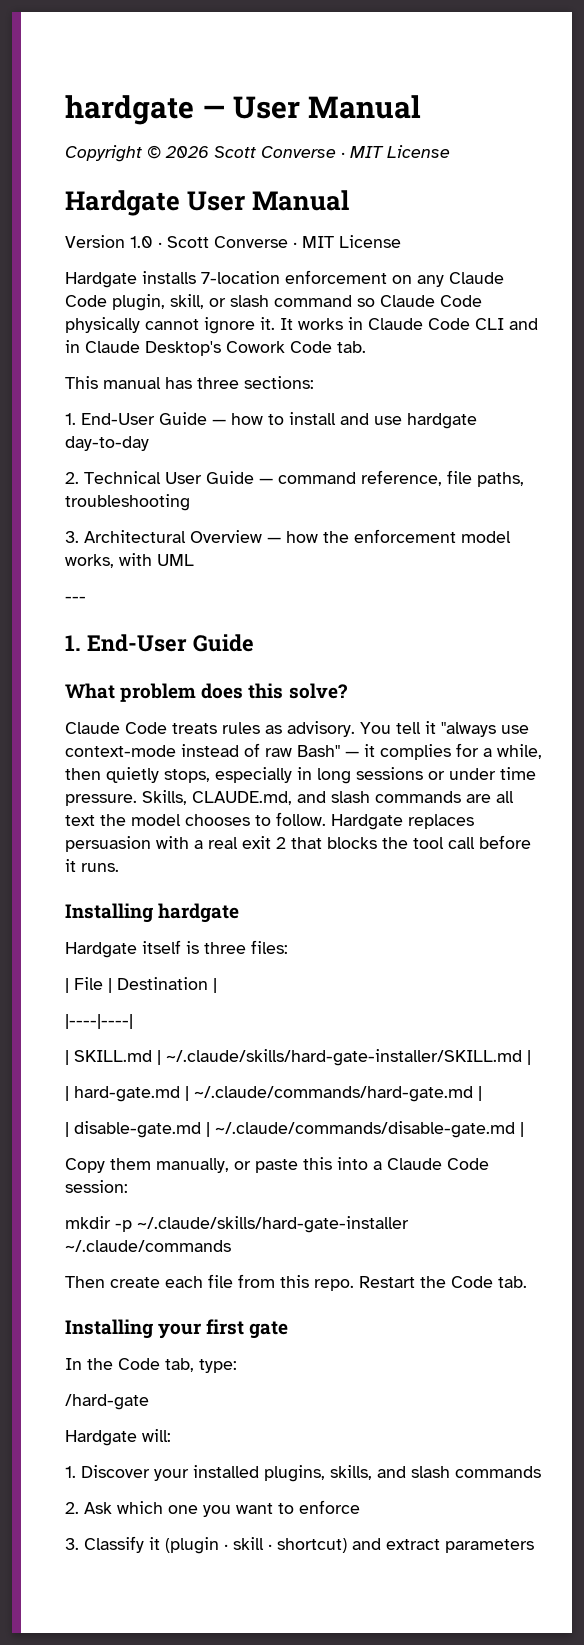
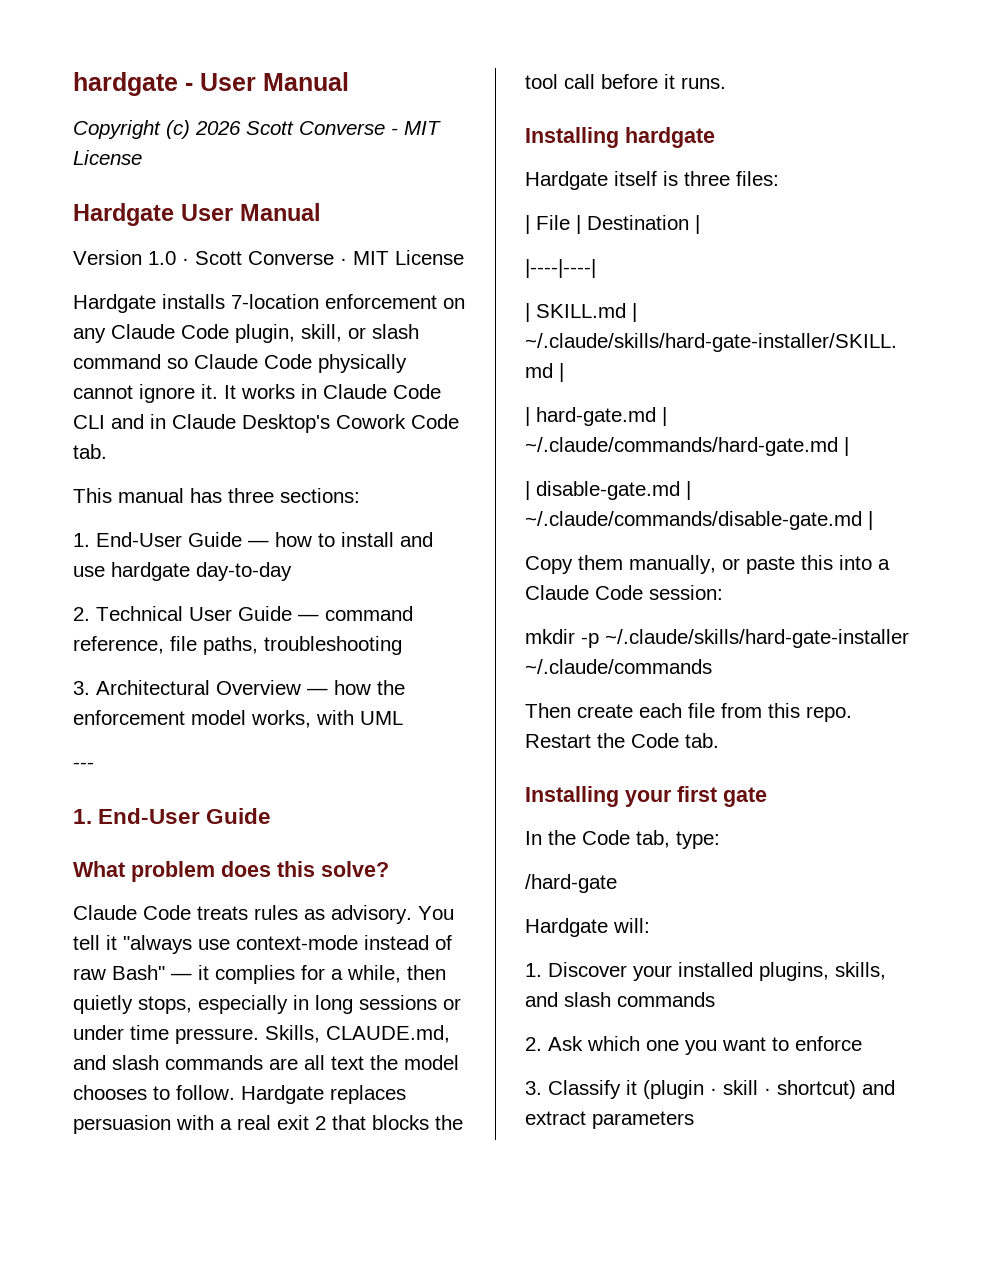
- hardgate — User Manual
+ hardgate - User Manual
- Copyright © 2026 Scott Converse · MIT License
+ Copyright (c) 2026 Scott Converse - MIT License

